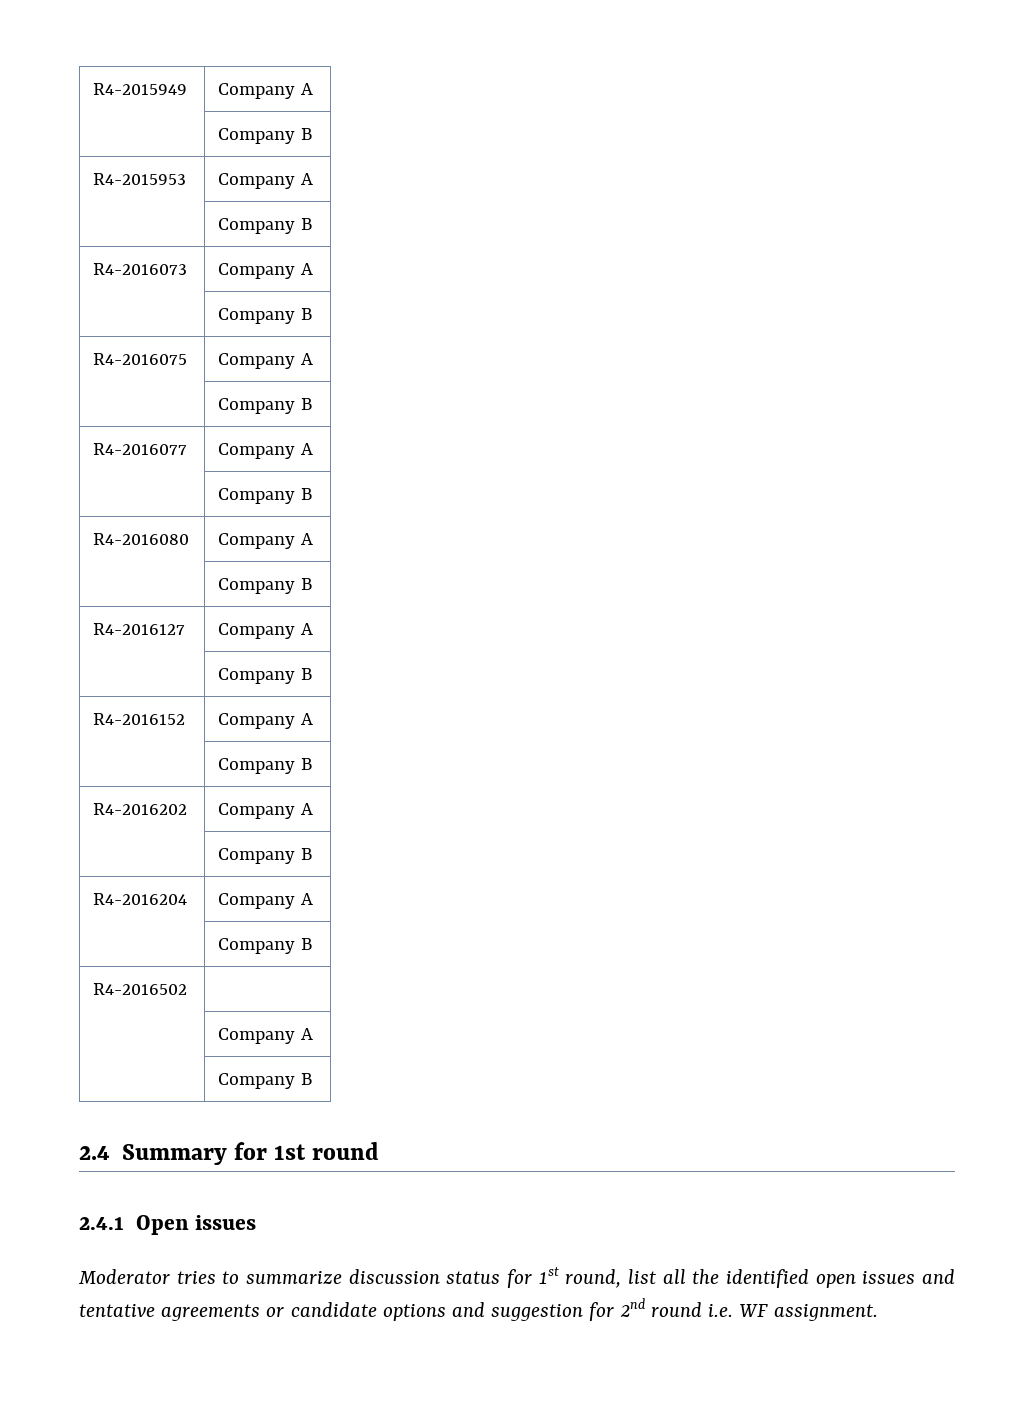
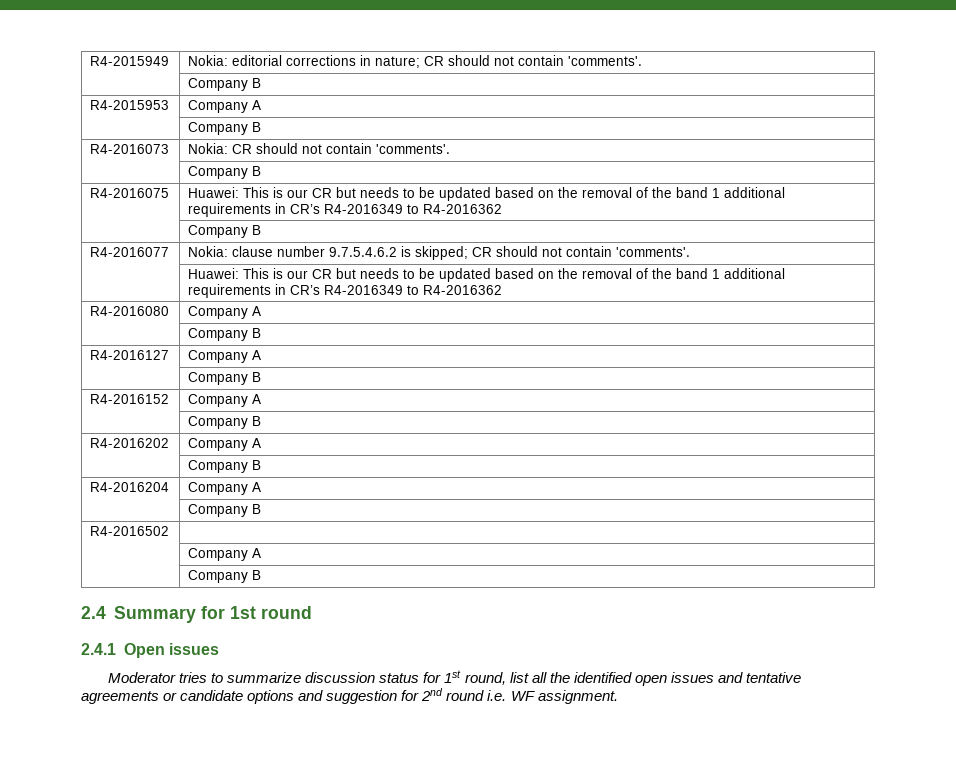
- R4-2015949 | Company A
+ R4-2015949 | Nokia: editorial corrections in nature; CR should not contain 'comments'.
- R4-2016073 | Company A
+ R4-2016073 | Nokia: CR should not contain 'comments'.
  | Company B
- R4-2016075 | Company A
+ R4-2016075 | Huawei: This is our CR but needs to be updated based on the removal of the band 1 additional requirements in CR’s R4-2016349 to R4-2016362
  | Company B
- R4-2016077 | Company A
- | Company B
+ R4-2016077 | Nokia: clause number 9.7.5.4.6.2 is skipped; CR should not contain 'comments'.
+ | Huawei: This is our CR but needs to be updated based on the removal of the band 1 additional requirements in CR’s R4-2016349 to R4-2016362

